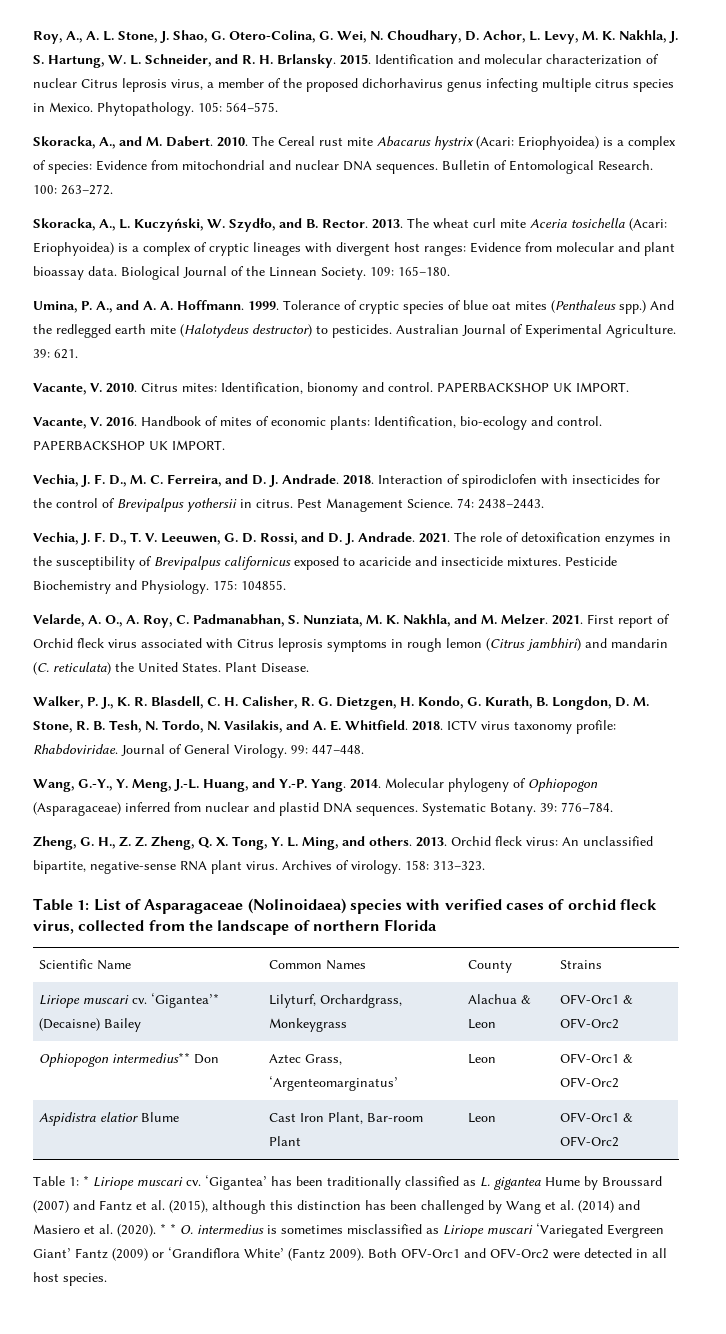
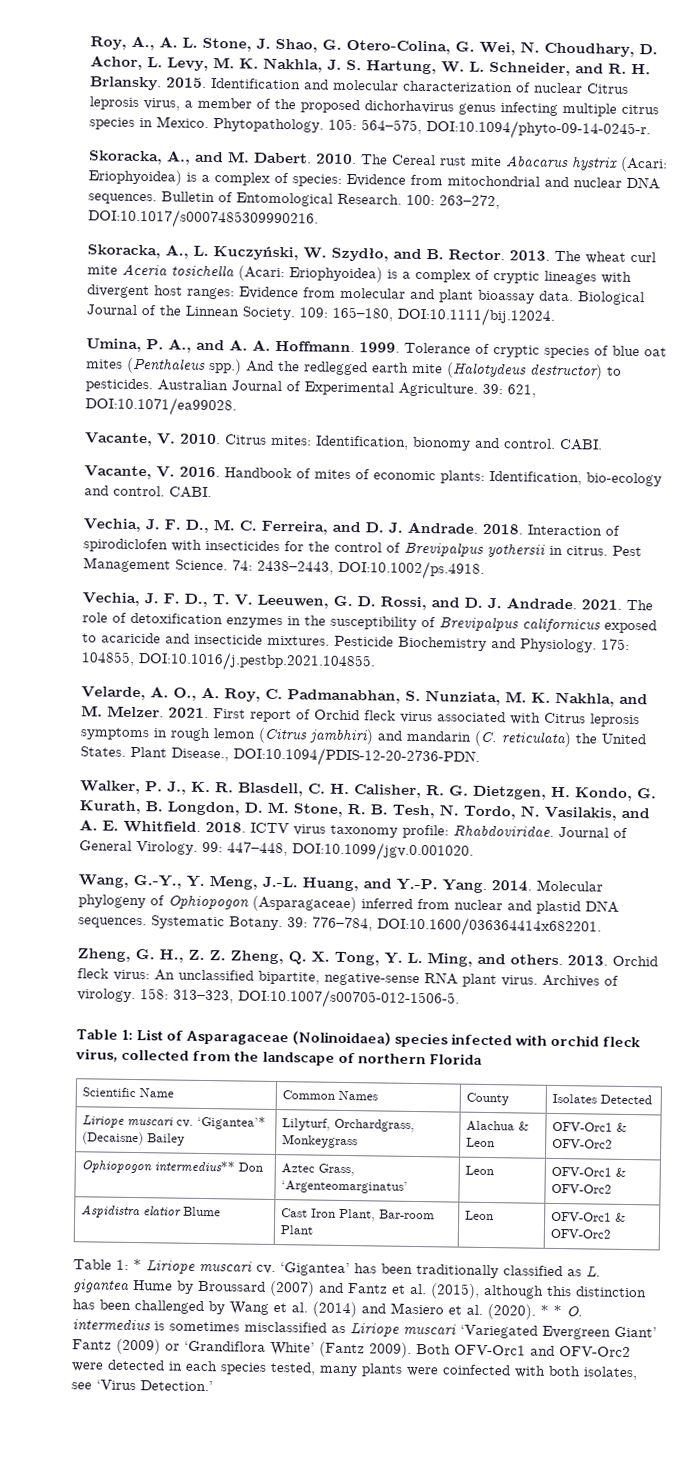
- 105: 564–575.
+ 105: 564–575, DOI:10.1094/phyto-09-14-0245-r.
- 100: 263–272.
+ 100: 263–272, DOI:10.1017/s0007485309990216.
- 109: 165–180.
+ 109: 165–180, DOI:10.1111/bij.12024.
- 39: 621.
+ 39: 621, DOI:10.1071/ea99028.
- Citrus mites: Identification, bionomy and control. PAPERBACKSHOP UK IMPORT.
+ Citrus mites: Identification, bionomy and control. CABI.
- Handbook of mites of economic plants: Identification, bio-ecology and control. PAPERBACKSHOP UK IMPORT.
+ Handbook of mites of economic plants: Identification, bio-ecology and control. CABI.
- 74: 2438–2443.
+ 74: 2438–2443, DOI:10.1002/ps.4918.
- 175: 104855.
+ 175: 104855, DOI:10.1016/j.pestbp.2021.104855.
- Plant Disease.
+ Plant Disease., DOI:10.1094/PDIS-12-20-2736-PDN.
- 99: 447–448.
+ 99: 447–448, DOI:10.1099/jgv.0.001020.
- 39: 776–784.
+ 39: 776–784, DOI:10.1600/036364414x682201.
- 158: 313–323.
+ 158: 313–323, DOI:10.1007/s00705-012-1506-5.
- Table 1: List of Asparagaceae (Nolinoidaea) species with verified cases of orchid fleck virus, collected from the landscape of northern Florida
+ Table 1: List of Asparagaceae (Nolinoidaea) species infected with orchid fleck virus, collected from the landscape of northern Florida
- Scientific Name | Common Names | County | Strains
+ Scientific Name | Common Names | County | Isolates Detected
- Both OFV-Orc1 and OFV-Orc2 were detected in all host species.
+ Both OFV-Orc1 and OFV-Orc2 were detected in each species tested, many plants were coinfected with both isolates, see ‘Virus Detection.’

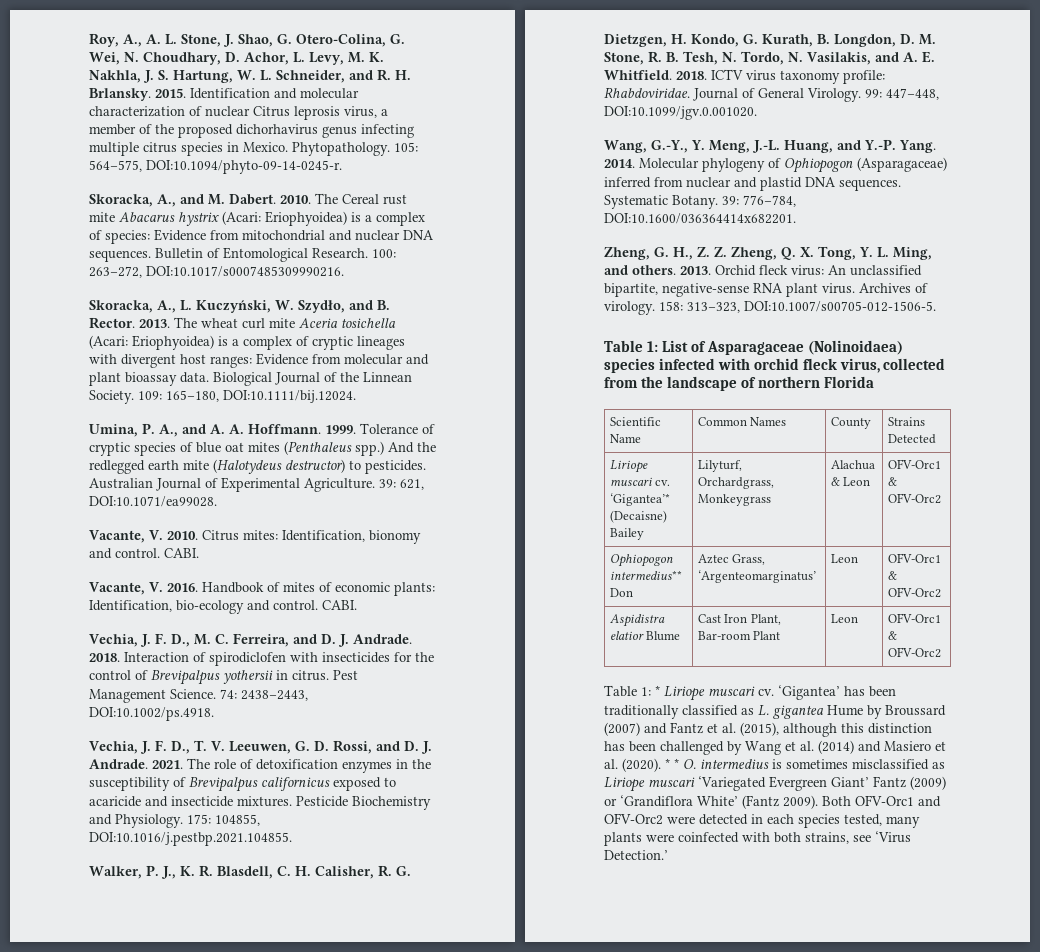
- Velarde, A. O., A. Roy, C. Padmanabhan, S. Nunziata, M. K. Nakhla, and M. Melzer. 2021. First report of Orchid fleck virus associated with Citrus leprosis symptoms in rough lemon (Citrus jambhiri) and mandarin (C. reticulata) the United States. Plant Disease., DOI:10.1094/PDIS-12-20-2736-PDN.
- Scientific Name | Common Names | County | Isolates Detected
+ Scientific Name | Common Names | County | Strains Detected
- Both OFV-Orc1 and OFV-Orc2 were detected in each species tested, many plants were coinfected with both isolates, see ‘Virus Detection.’
+ Both OFV-Orc1 and OFV-Orc2 were detected in each species tested, many plants were coinfected with both strains, see ‘Virus Detection.’

